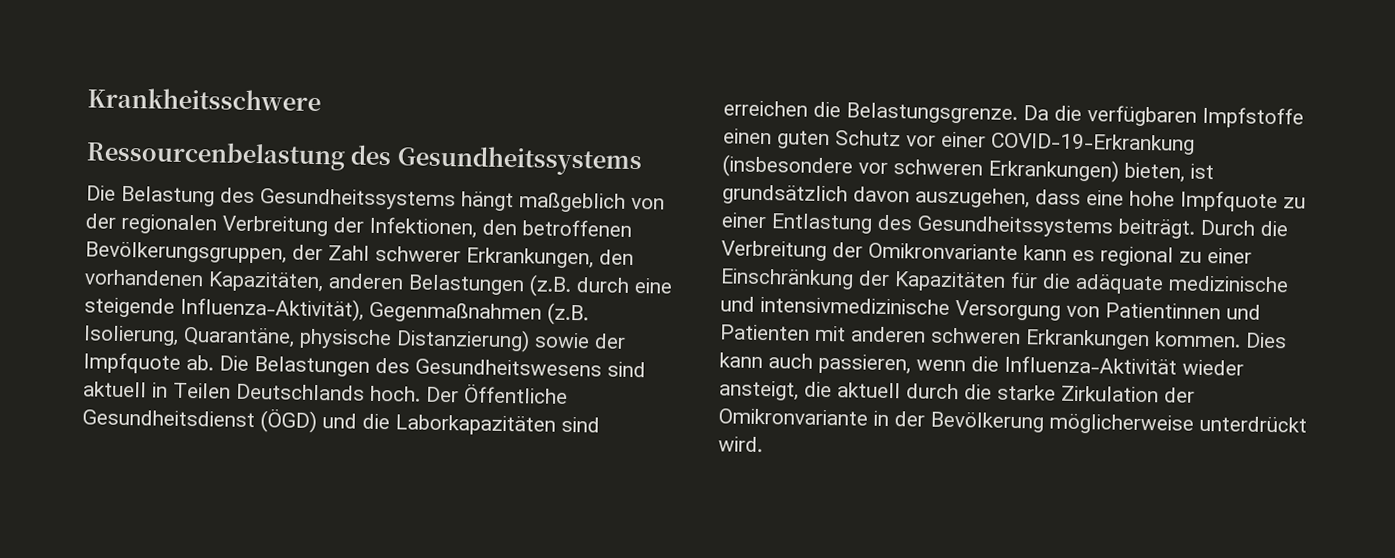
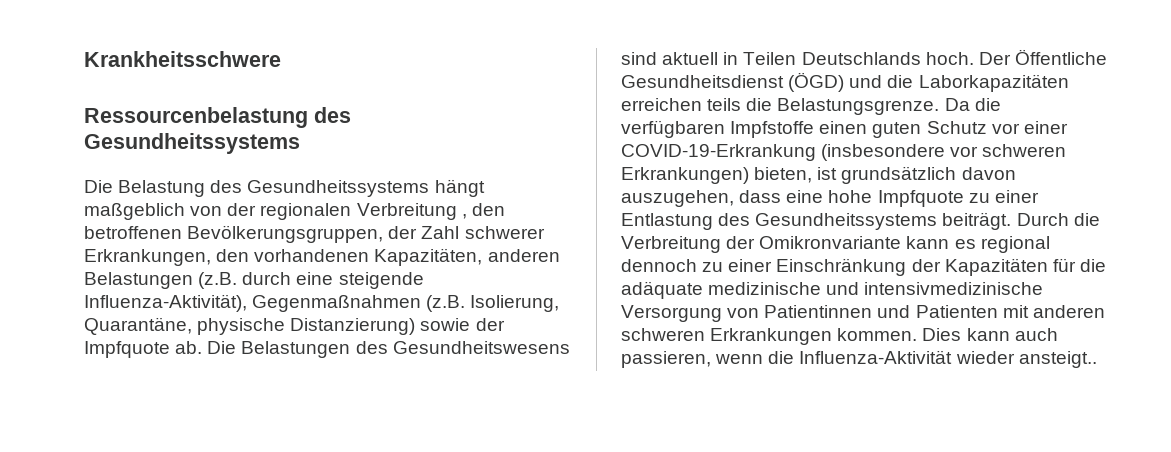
- Die Belastung des Gesundheitssystems hängt maßgeblich von der regionalen Verbreitung der Infektionen, den betroffenen Bevölkerungsgruppen, der Zahl schwerer Erkrankungen, den vorhandenen Kapazitäten, anderen Belastungen (z.B. durch eine steigende Influenza-Aktivität), Gegenmaßnahmen (z.B. Isolierung, Quarantäne, physische Distanzierung) sowie der Impfquote ab.
+ Die Belastung des Gesundheitssystems hängt maßgeblich von der regionalen Verbreitung , den betroffenen Bevölkerungsgruppen, der Zahl schwerer Erkrankungen, den vorhandenen Kapazitäten, anderen Belastungen (z.B. durch eine steigende Influenza-Aktivität), Gegenmaßnahmen (z.B. Isolierung, Quarantäne, physische Distanzierung) sowie der Impfquote ab.
- Der Öffentliche Gesundheitsdienst (ÖGD) und die Laborkapazitäten sind erreichen die Belastungsgrenze.
+ Der Öffentliche Gesundheitsdienst (ÖGD) und die Laborkapazitäten erreichen teils die Belastungsgrenze.
- Durch die Verbreitung der Omikronvariante kann es regional zu einer Einschränkung der Kapazitäten für die adäquate medizinische und intensivmedizinische Versorgung von Patientinnen und Patienten mit anderen schweren Erkrankungen kommen.
+ Durch die Verbreitung der Omikronvariante kann es regional dennoch zu einer Einschränkung der Kapazitäten für die adäquate medizinische und intensivmedizinische Versorgung von Patientinnen und Patienten mit anderen schweren Erkrankungen kommen.
- Dies kann auch passieren, wenn die Influenza-Aktivität wieder ansteigt, die aktuell durch die starke Zirkulation der Omikronvariante in der Bevölkerung möglicherweise unterdrückt wird.
+ Dies kann auch passieren, wenn die Influenza-Aktivität wieder ansteigt..

